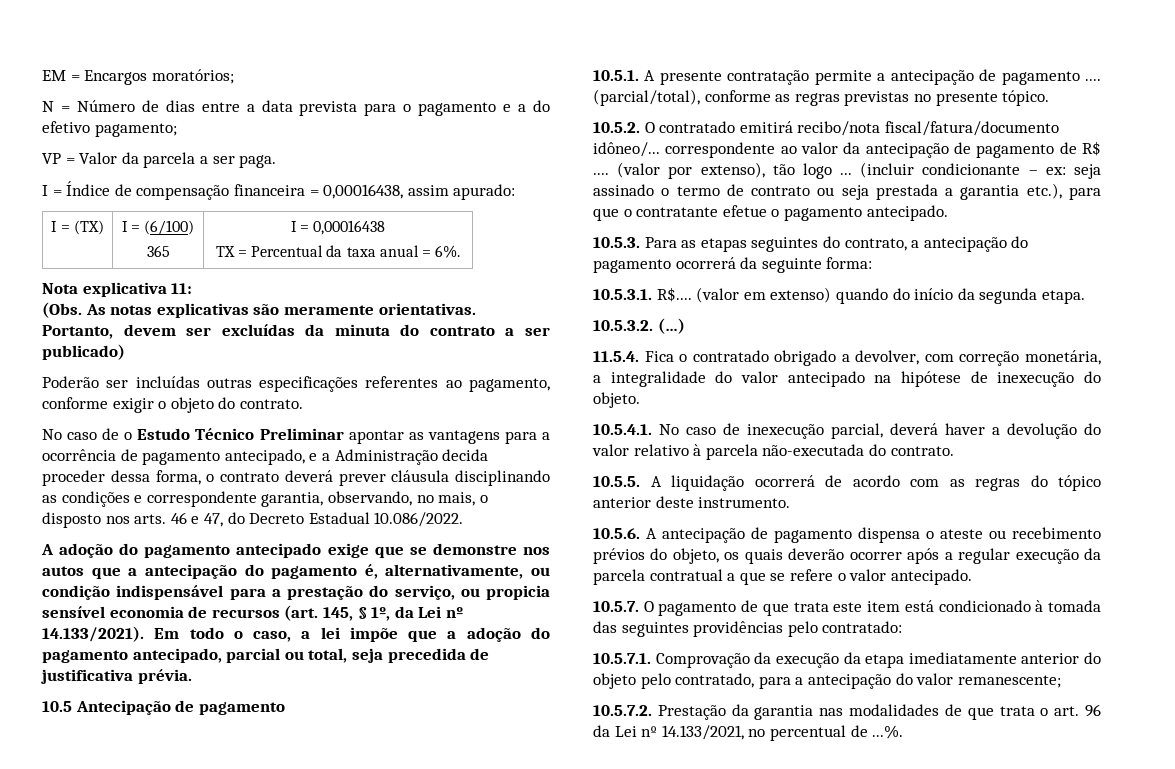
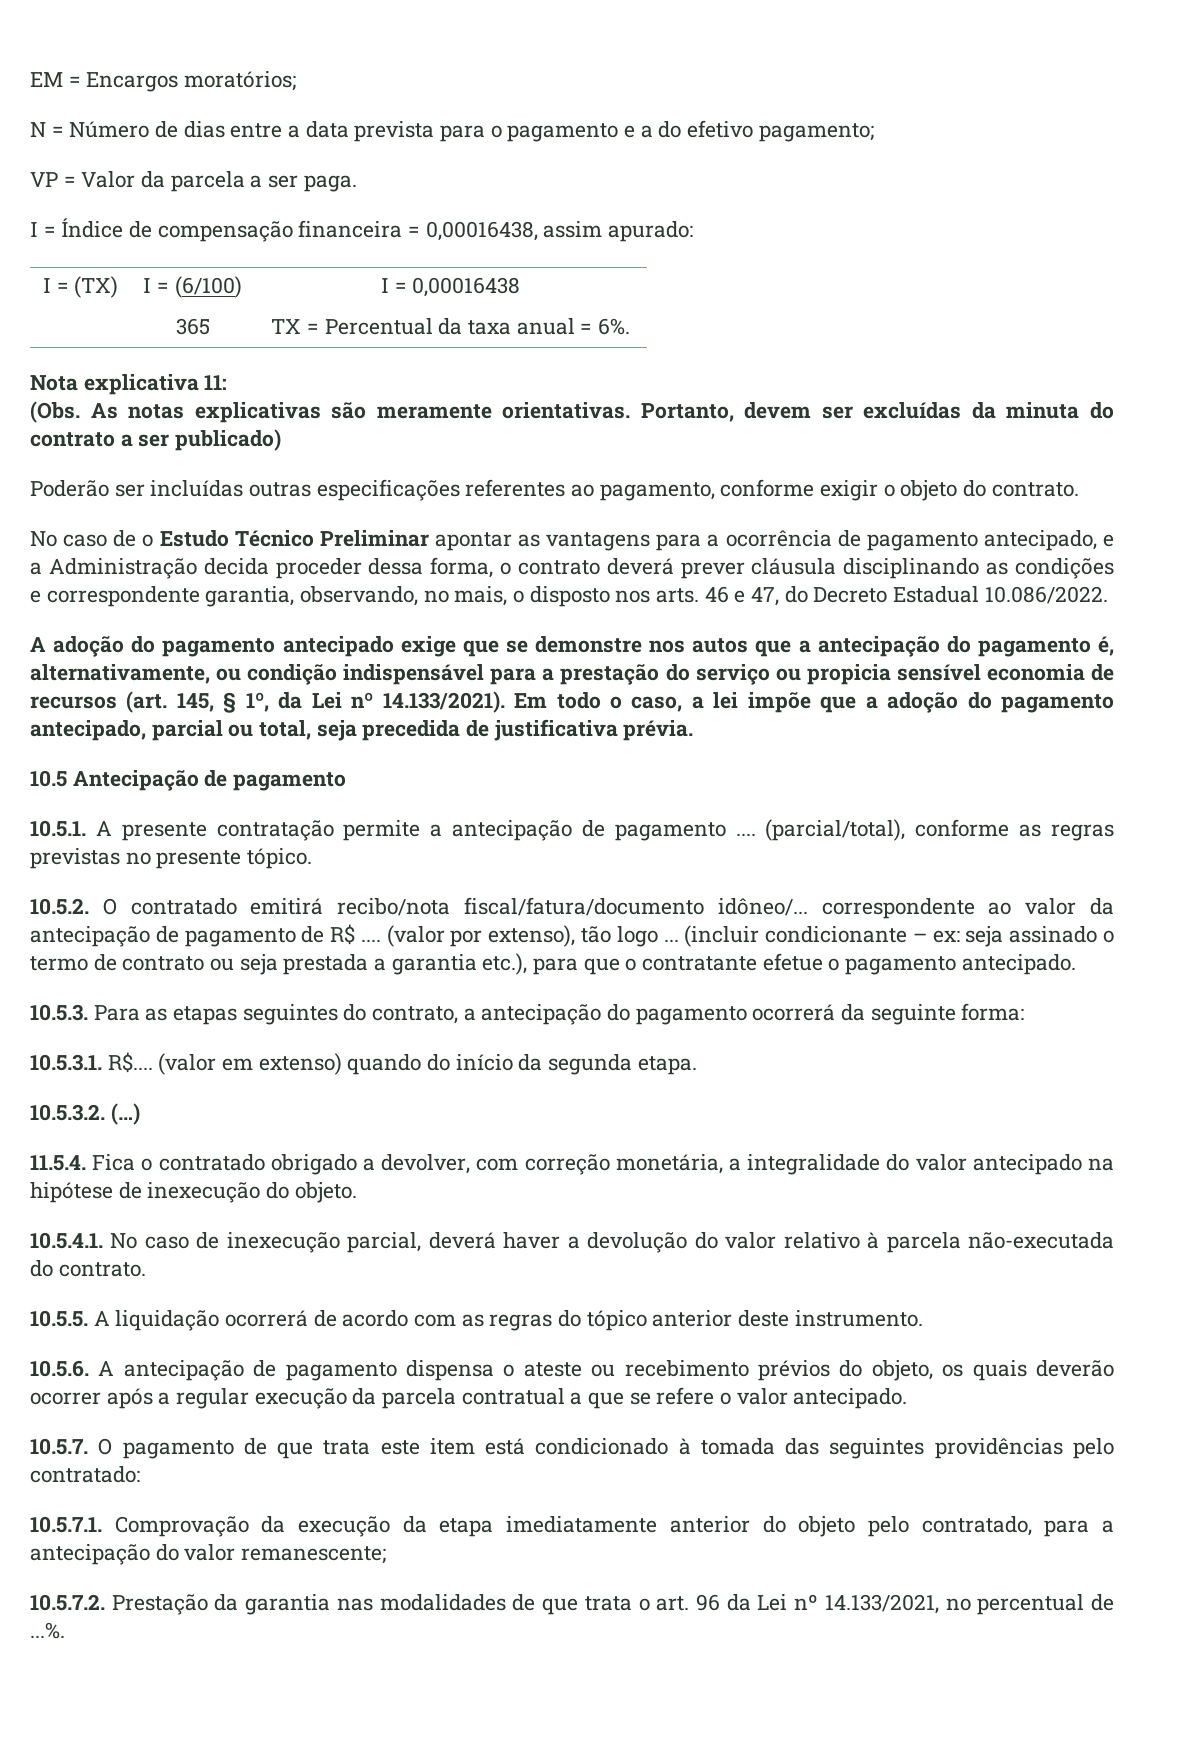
- A adoção do pagamento antecipado exige que se demonstre nos autos que a antecipação do pagamento é, alternativamente, ou condição indispensável para a prestação do serviço, ou propicia sensível economia de recursos (art. 145, § 1º, da Lei nº 14.133/2021). Em todo o caso, a lei impõe que a adoção do pagamento antecipado, parcial ou total, seja precedida de justificativa prévia.
+ A adoção do pagamento antecipado exige que se demonstre nos autos que a antecipação do pagamento é, alternativamente, ou condição indispensável para a prestação do serviço ou propicia sensível economia de recursos (art. 145, § 1º, da Lei nº 14.133/2021). Em todo o caso, a lei impõe que a adoção do pagamento antecipado, parcial ou total, seja precedida de justificativa prévia.

